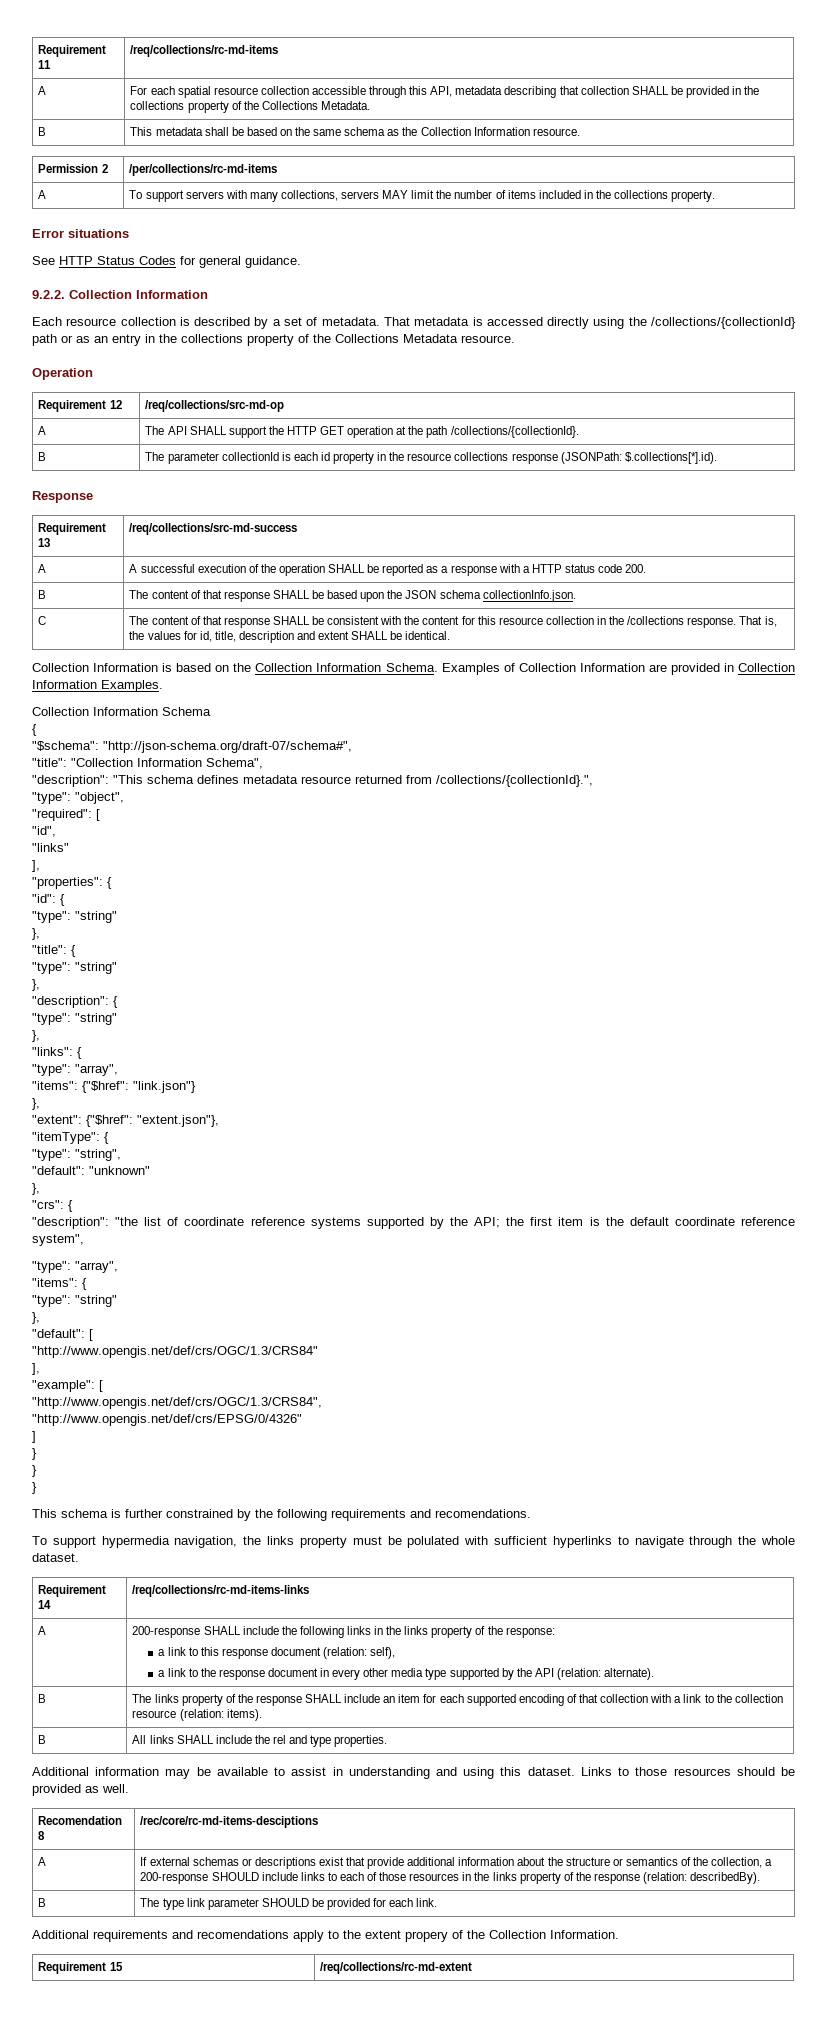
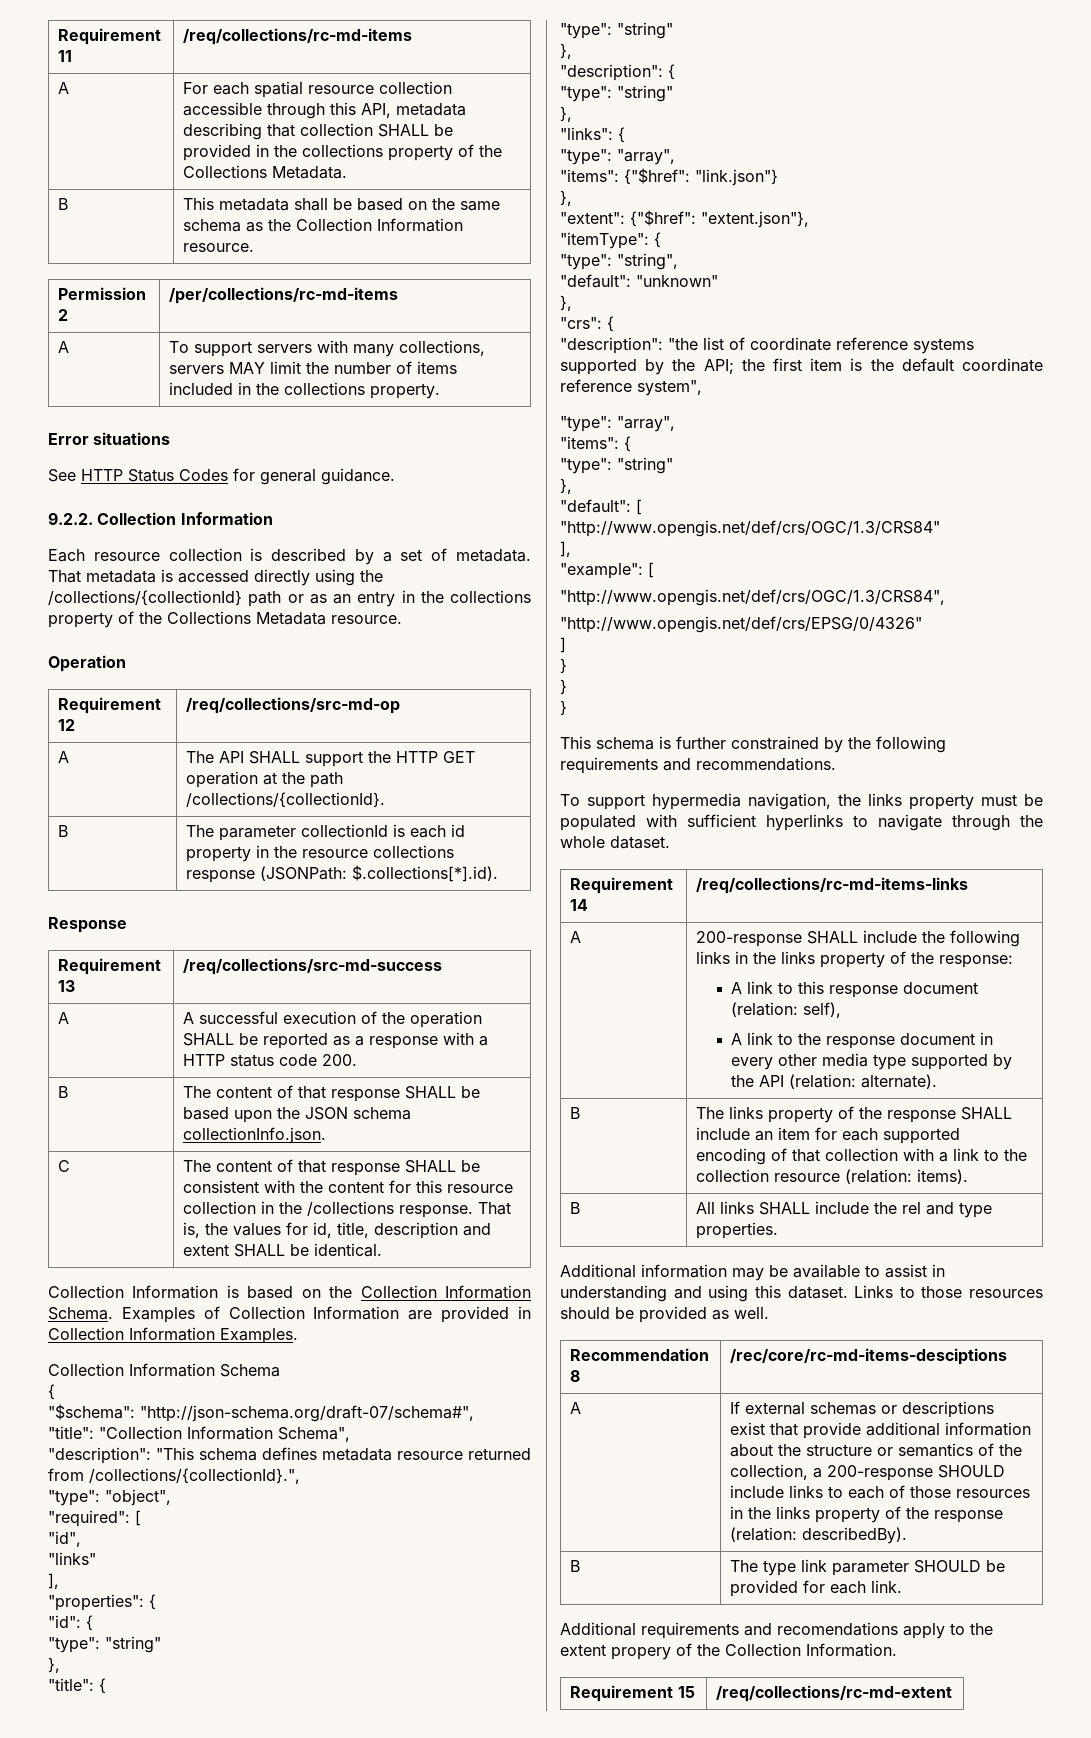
- This schema is further constrained by the following requirements and recomendations.
+ This schema is further constrained by the following requirements and recommendations.
- To support hypermedia navigation, the links property must be polulated with sufficient hyperlinks to navigate through the whole dataset.
+ To support hypermedia navigation, the links property must be populated with sufficient hyperlinks to navigate through the whole dataset.
  A | 200-response SHALL include the following links in the links property of the response:
- a link to this response document (relation: self),
- a link to the response document in every other media type supported by the API (relation: alternate).
+ A link to this response document (relation: self),
+ A link to the response document in every other media type supported by the API (relation: alternate).
- Recomendation 8 | /rec/core/rc-md-items-desciptions
+ Recommendation 8 | /rec/core/rc-md-items-desciptions

